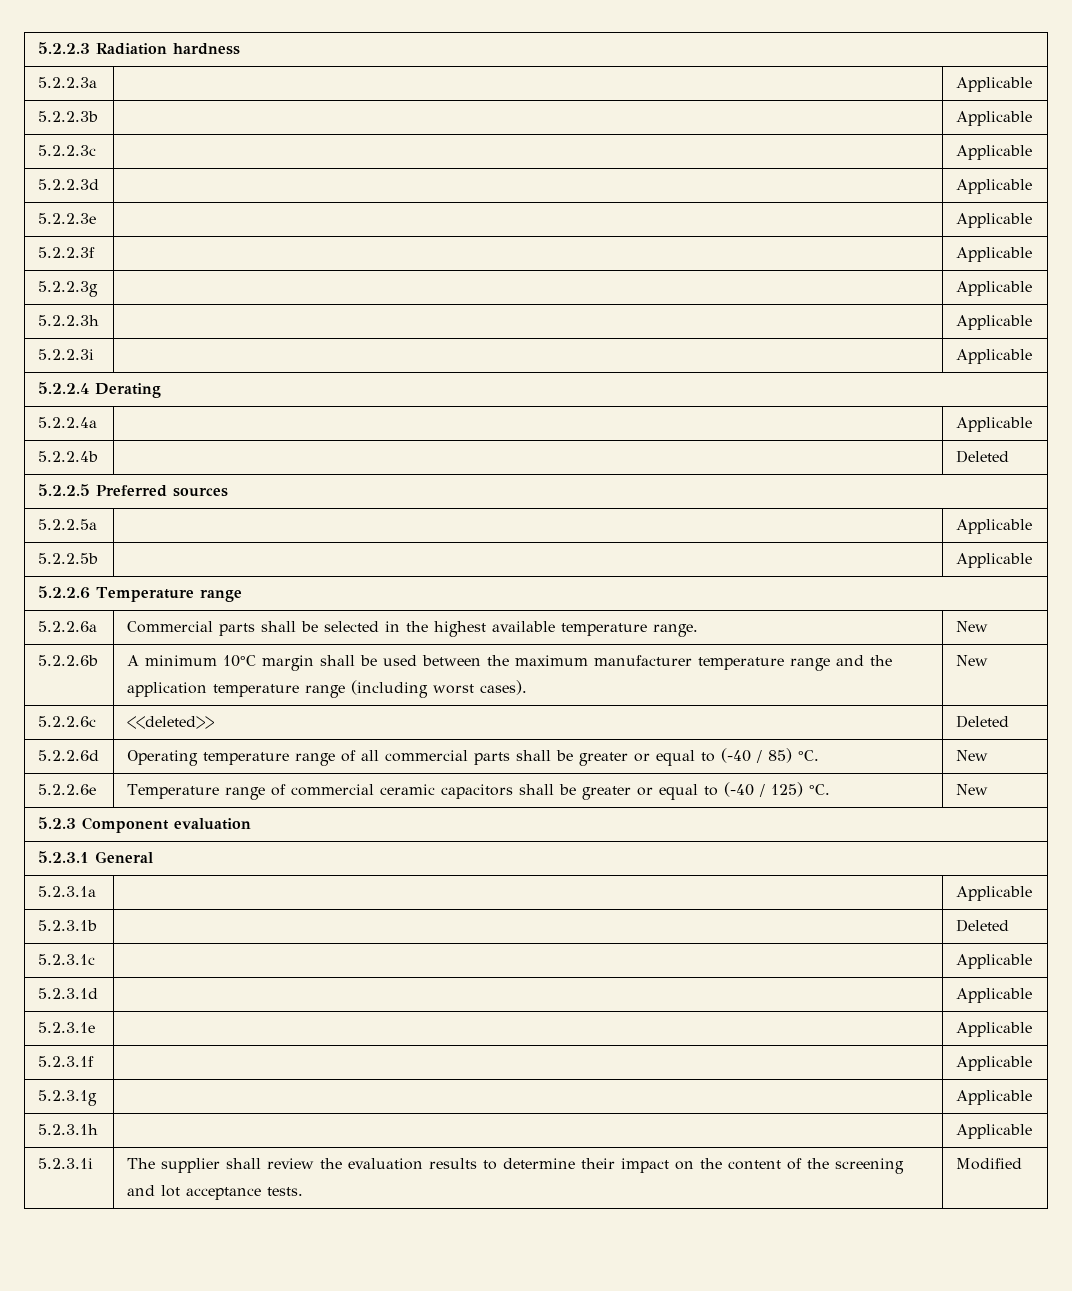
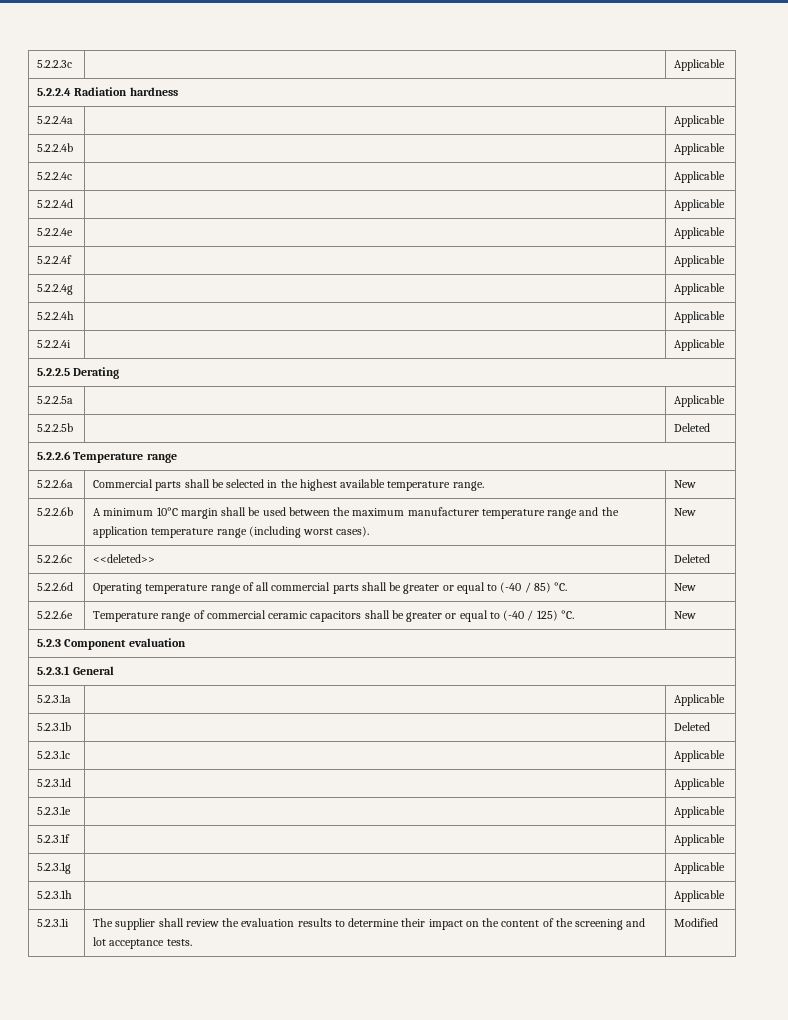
- 5.2.2.3 Radiation hardness
- 5.2.2.3a | | Applicable
- 5.2.2.3b | | Applicable
  5.2.2.3c | | Applicable
- 5.2.2.3d | | Applicable
- 5.2.2.3e | | Applicable
- 5.2.2.3f | | Applicable
- 5.2.2.3g | | Applicable
- 5.2.2.3h | | Applicable
- 5.2.2.3i | | Applicable
- 5.2.2.4 Derating
+ 5.2.2.4 Radiation hardness
- 5.2.2.4b | | Deleted
+ 5.2.2.4b | | Applicable
+ 5.2.2.4c | | Applicable
+ 5.2.2.4d | | Applicable
+ 5.2.2.4e | | Applicable
+ 5.2.2.4f | | Applicable
+ 5.2.2.4g | | Applicable
+ 5.2.2.4h | | Applicable
+ 5.2.2.4i | | Applicable
- 5.2.2.5 Preferred sources
+ 5.2.2.5 Derating
- 5.2.2.5b | | Applicable
+ 5.2.2.5b | | Deleted

